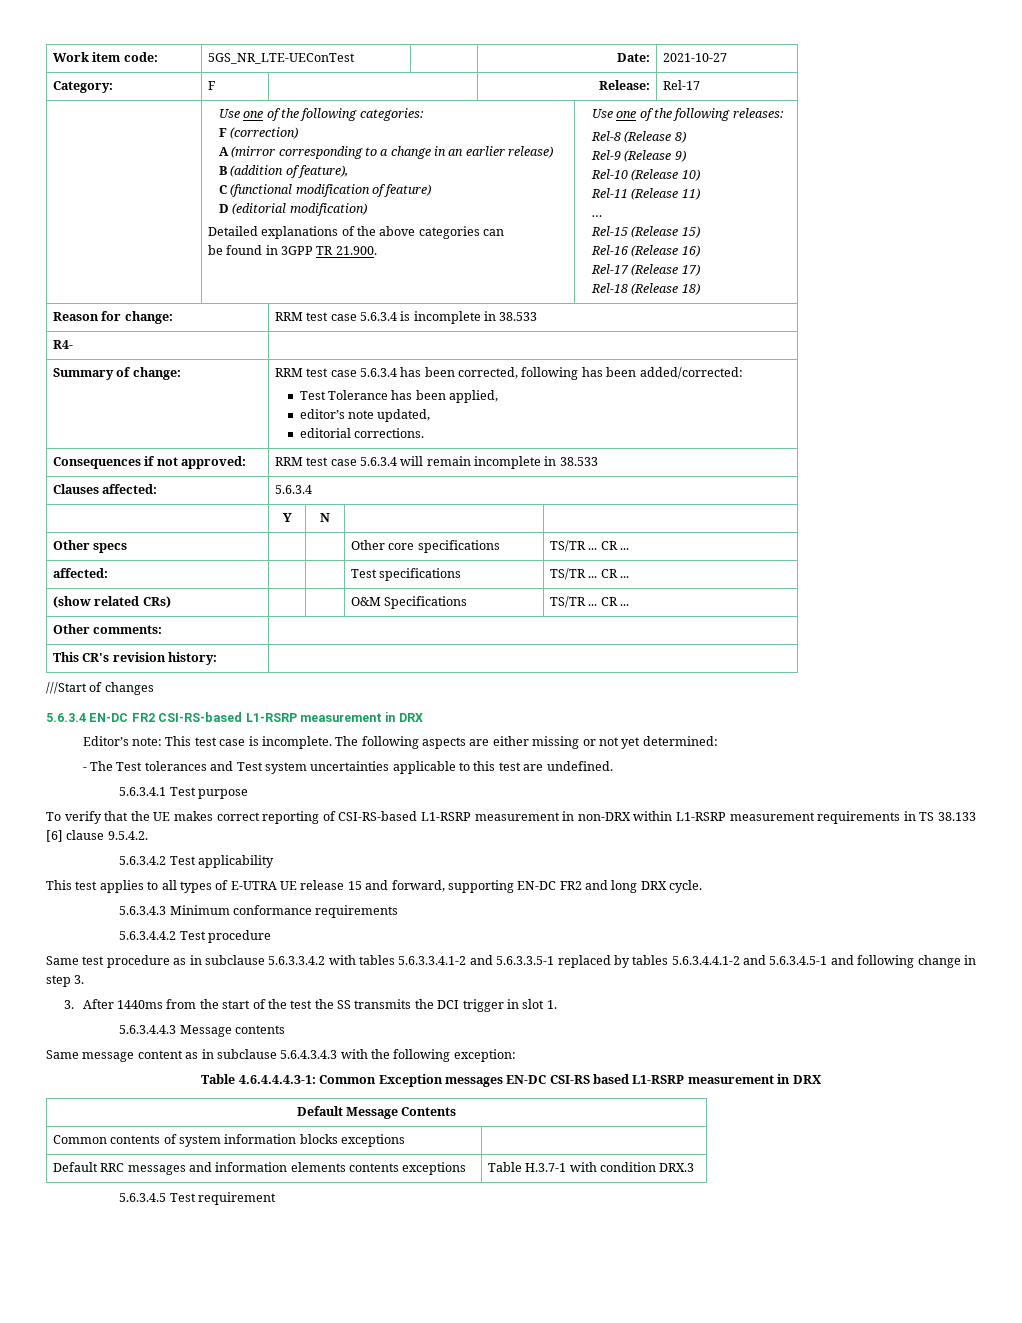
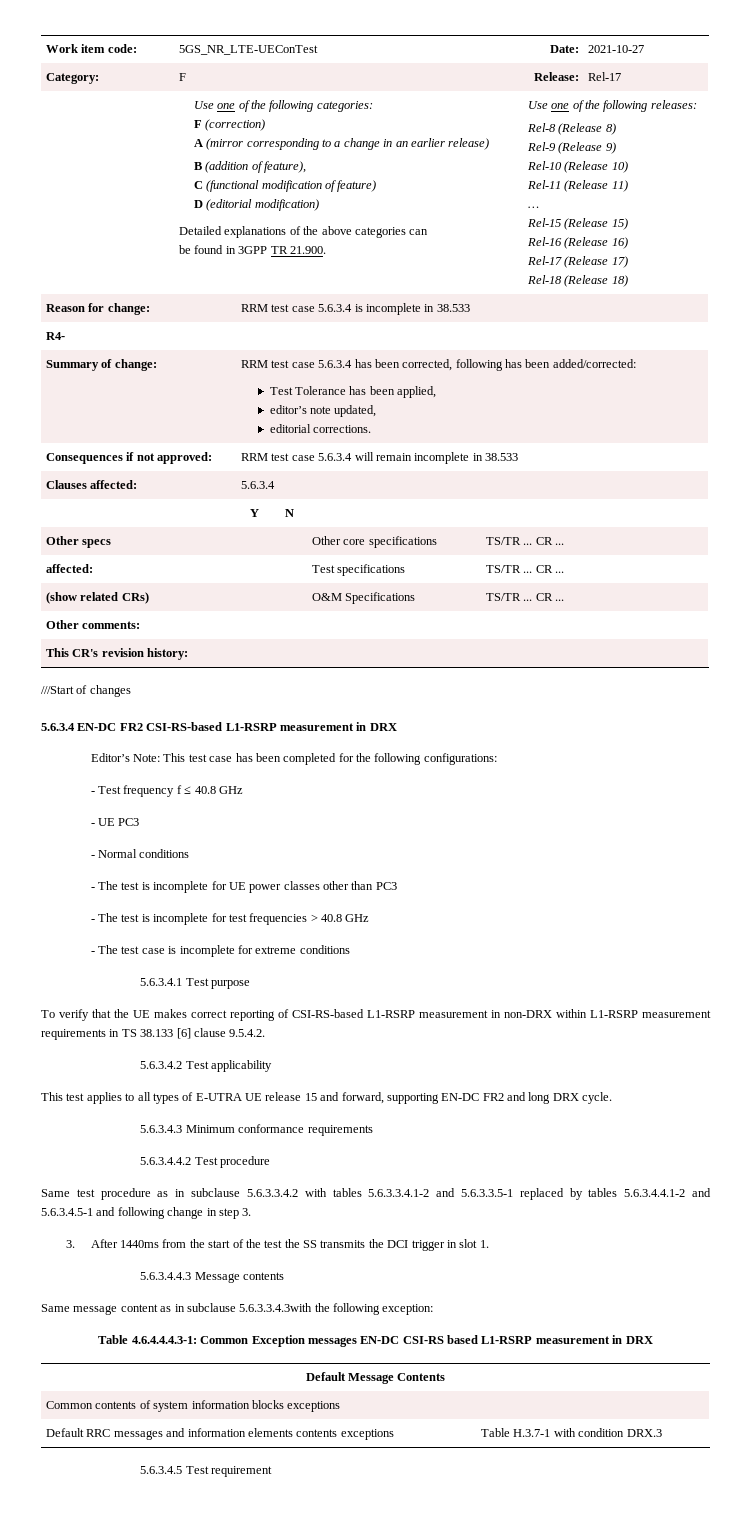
- Editor’s note: This test case is incomplete. The following aspects are either missing or not yet determined:
- - The Test tolerances and Test system uncertainties applicable to this test are undefined.
+ Editor’s Note: This test case has been completed for the following configurations:
+ - Test frequency f ≤ 40.8 GHz
+ - UE PC3
+ - Normal conditions
+ - The test is incomplete for UE power classes other than PC3
+ - The test is incomplete for test frequencies > 40.8 GHz
+ - The test case is incomplete for extreme conditions
- Same message content as in subclause 5.6.4.3.4.3 with the following exception:
+ Same message content as in subclause 5.6.3.3.4.3with the following exception:

